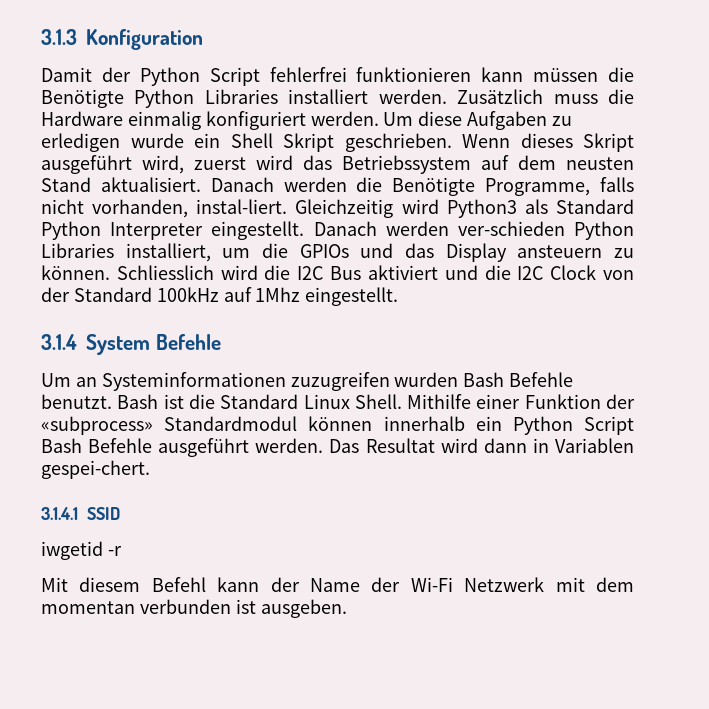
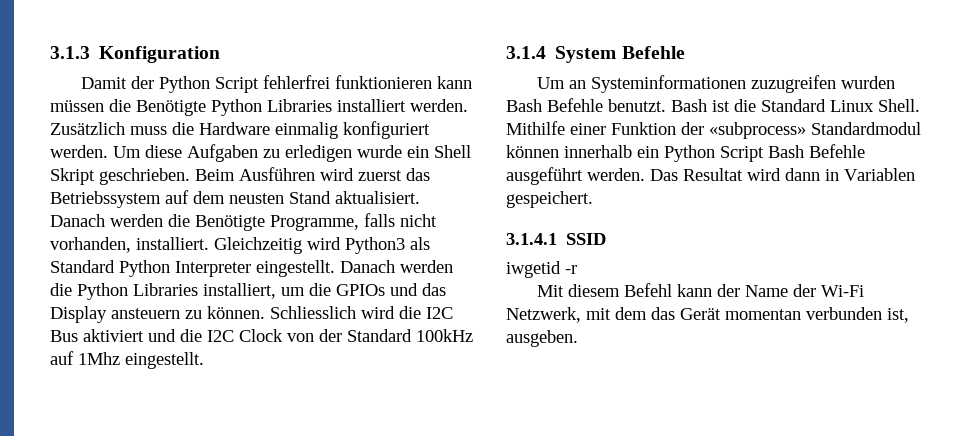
- Wenn dieses Skript ausgeführt wird, zuerst wird das Betriebssystem auf dem neusten Stand aktualisiert.
+ Beim Ausführen wird zuerst das Betriebssystem auf dem neusten Stand aktualisiert.
- Danach werden die Benötigte Programme, falls nicht vorhanden, instal-liert.
+ Danach werden die Benötigte Programme, falls nicht vorhanden, installiert.
- Danach werden ver-schieden Python Libraries installiert, um die GPIOs und das Display ansteuern zu können.
+ Danach werden die Python Libraries installiert, um die GPIOs und das Display ansteuern zu können.
- Das Resultat wird dann in Variablen gespei-chert.
+ Das Resultat wird dann in Variablen gespeichert.
- Mit diesem Befehl kann der Name der Wi-Fi Netzwerk mit dem momentan verbunden ist ausgeben.
+ Mit diesem Befehl kann der Name der Wi-Fi Netzwerk, mit dem das Gerät momentan verbunden ist, ausgeben.

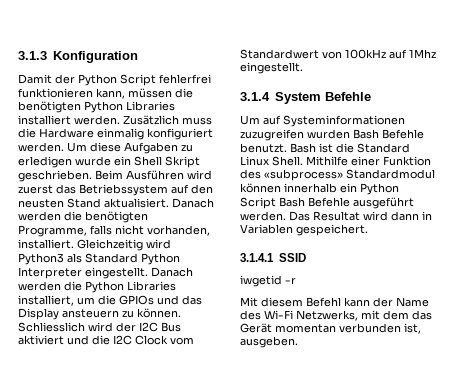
- Damit der Python Script fehlerfrei funktionieren kann müssen die Benötigte Python Libraries installiert werden.
+ Damit der Python Script fehlerfrei funktionieren kann, müssen die benötigten Python Libraries installiert werden.
- Beim Ausführen wird zuerst das Betriebssystem auf dem neusten Stand aktualisiert.
+ Beim Ausführen wird zuerst das Betriebssystem auf den neusten Stand aktualisiert.
- Danach werden die Benötigte Programme, falls nicht vorhanden, installiert.
+ Danach werden die benötigten Programme, falls nicht vorhanden, installiert.
- Schliesslich wird die I2C Bus aktiviert und die I2C Clock von der Standard 100kHz auf 1Mhz eingestellt.
+ Schliesslich wird der I2C Bus aktiviert und die I2C Clock vom Standardwert von 100kHz auf 1Mhz eingestellt.
- Um an Systeminformationen zuzugreifen wurden Bash Befehle benutzt.
+ Um auf Systeminformationen zuzugreifen wurden Bash Befehle benutzt.
- Mithilfe einer Funktion der «subprocess» Standardmodul können innerhalb ein Python Script Bash Befehle ausgeführt werden.
+ Mithilfe einer Funktion des «subprocess» Standardmodul können innerhalb ein Python Script Bash Befehle ausgeführt werden.
- Mit diesem Befehl kann der Name der Wi-Fi Netzwerk, mit dem das Gerät momentan verbunden ist, ausgeben.
+ Mit diesem Befehl kann der Name des Wi-Fi Netzwerks, mit dem das Gerät momentan verbunden ist, ausgeben.

